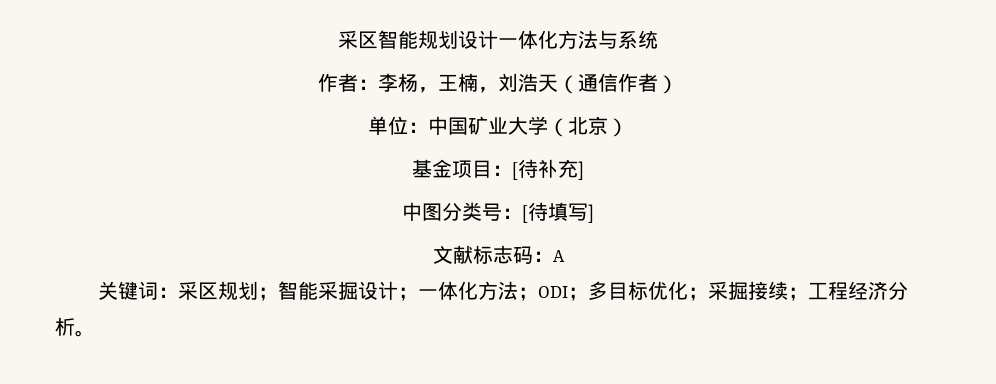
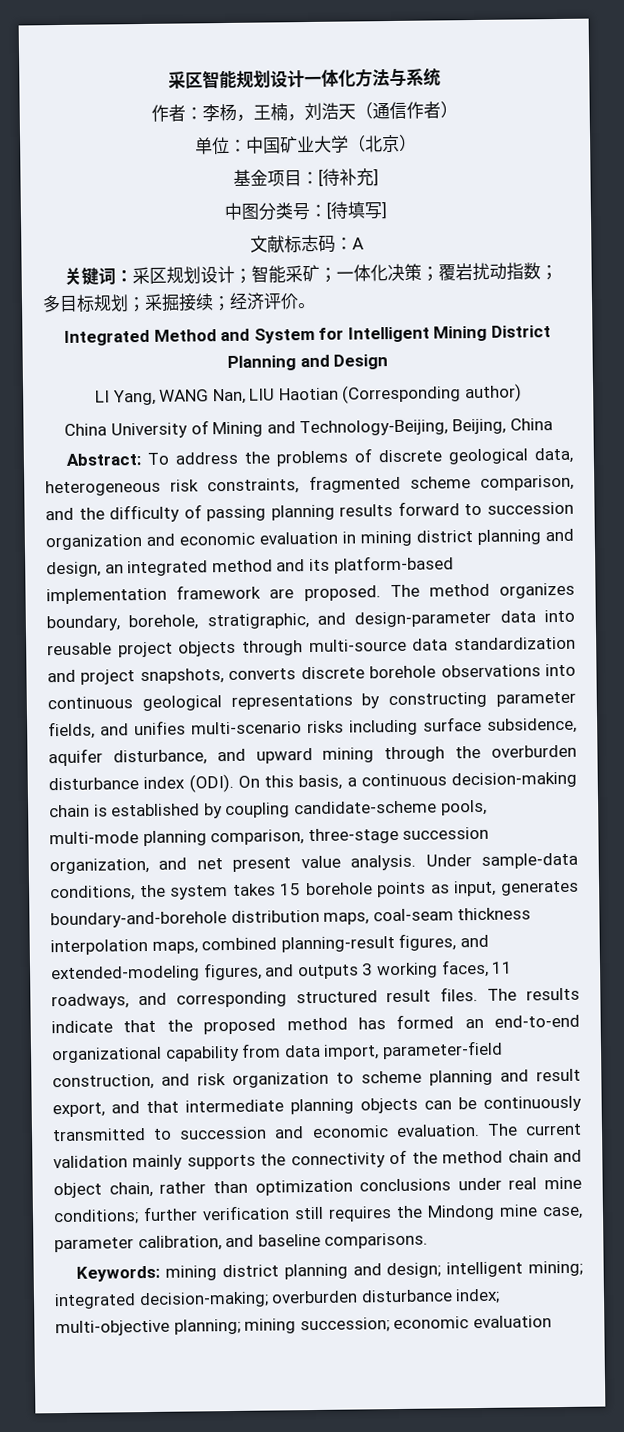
- 关键词：采区规划；智能采掘设计；一体化方法；ODI；多目标优化；采掘接续；工程经济分析。
+ 关键词：采区规划设计；智能采矿；一体化决策；覆岩扰动指数；多目标规划；采掘接续；经济评价。
+ Integrated Method and System for Intelligent Mining District Planning and Design
+ LI Yang, WANG Nan, LIU Haotian (Corresponding author)
+ China University of Mining and Technology-Beijing, Beijing, China
+ Abstract: To address the problems of discrete geological data, heterogeneous risk constraints, fragmented scheme comparison, and the difficulty of passing planning results forward to succession organization and economic evaluation in mining district planning and design, an integrated method and its platform-based implementation framework are proposed. The method organizes boundary, borehole, stratigraphic, and design-parameter data into reusable project objects through multi-source data standardization and project snapshots, converts discrete borehole observations into continuous geological representations by constructing parameter fields, and unifies multi-scenario risks including surface subsidence, aquifer disturbance, and upward mining through the overburden disturbance index (ODI). On this basis, a continuous decision-making chain is established by coupling candidate-scheme pools, multi-mode planning comparison, three-stage succession organization, and net present value analysis. Under sample-data conditions, the system takes 15 borehole points as input, generates boundary-and-borehole distribution maps, coal-seam thickness interpolation maps, combined planning-result figures, and extended-modeling figures, and outputs 3 working faces, 11 roadways, and corresponding structured result files. The results indicate that the proposed method has formed an end-to-end organizational capability from data import, parameter-field construction, and risk organization to scheme planning and result export, and that intermediate planning objects can be continuously transmitted to succession and economic evaluation. The current validation mainly supports the connectivity of the method chain and object chain, rather than optimization conclusions under real mine conditions; further verification still requires the Mindong mine case, parameter calibration, and baseline comparisons.
+ Keywords: mining district planning and design; intelligent mining; integrated decision-making; overburden disturbance index; multi-objective planning; mining succession; economic evaluation

